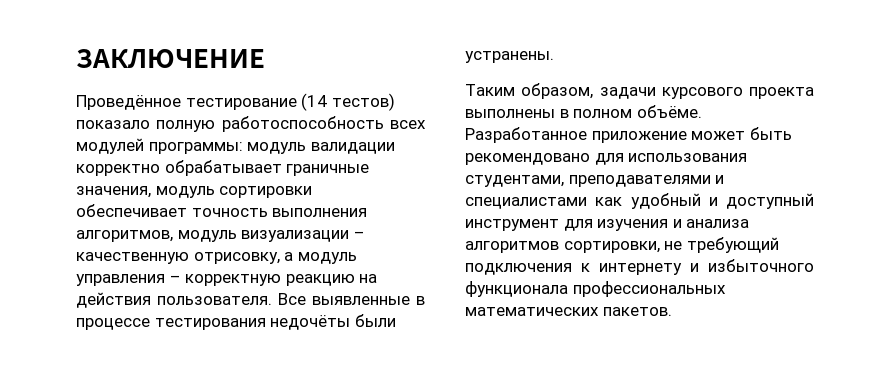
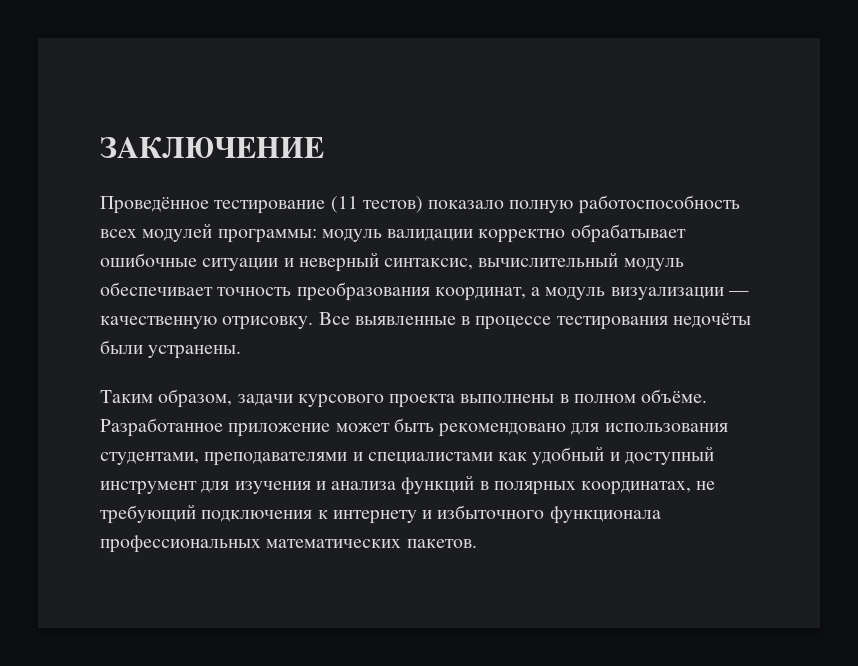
- Проведённое тестирование (14 тестов) показало полную работоспособность всех модулей программы: модуль валидации корректно обрабатывает граничные значения, модуль сортировки обеспечивает точность выполнения алгоритмов, модуль визуализации – качественную отрисовку, а модуль управления – корректную реакцию на действия пользователя.
+ Проведённое тестирование (11 тестов) показало полную работоспособность всех модулей программы: модуль валидации корректно обрабатывает ошибочные ситуации и неверный синтаксис, вычислительный модуль обеспечивает точность преобразования координат, а модуль визуализации — качественную отрисовку.
- Разработанное приложение может быть рекомендовано для использования студентами, преподавателями и специалистами как удобный и доступный инструмент для изучения и анализа алгоритмов сортировки, не требующий подключения к интернету и избыточного функционала профессиональных математических пакетов.
+ Разработанное приложение может быть рекомендовано для использования студентами, преподавателями и специалистами как удобный и доступный инструмент для изучения и анализа функций в полярных координатах, не требующий подключения к интернету и избыточного функционала профессиональных математических пакетов.

